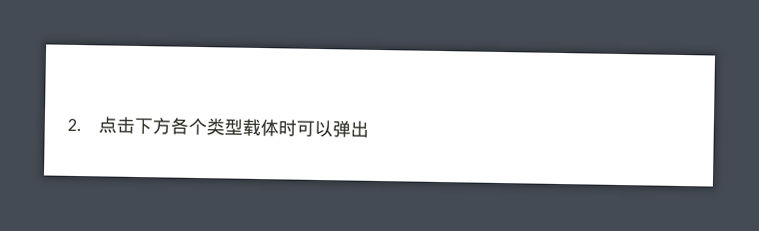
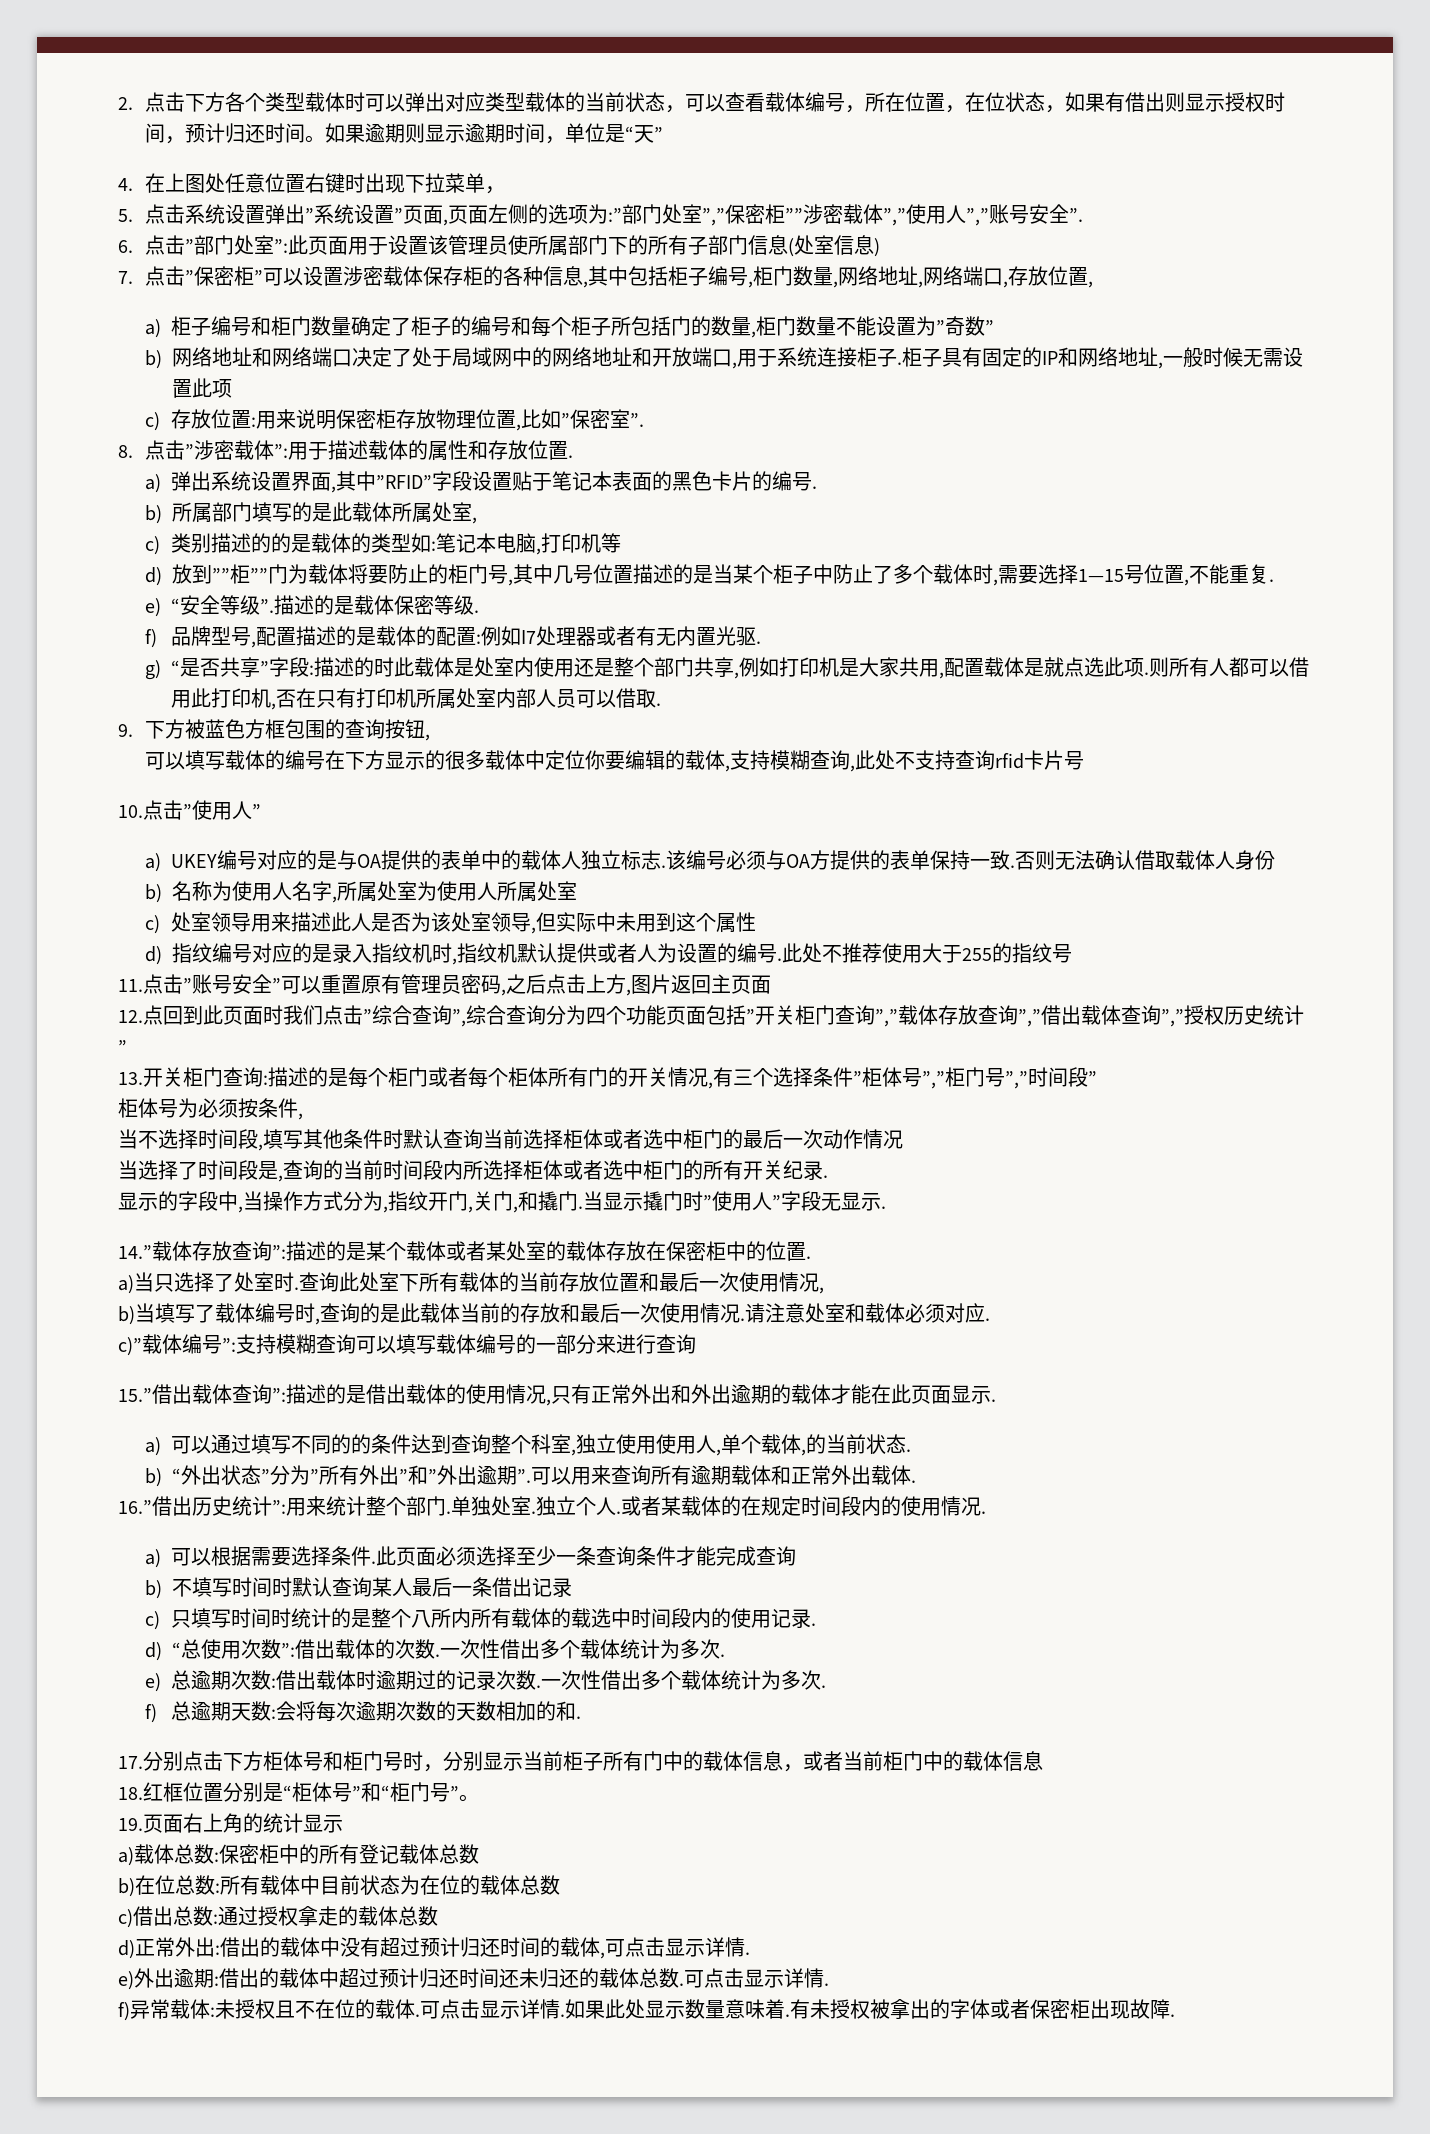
- 2.点击下方各个类型载体时可以弹出
+ 2.点击下方各个类型载体时可以弹出对应类型载体的当前状态，可以查看载体编号，所在位置，在位状态，如果有借出则显示授权时间，预计归还时间。如果逾期则显示逾期时间，单位是“天”
+ 4.在上图处任意位置右键时出现下拉菜单，
+ 5.点击系统设置弹出”系统设置”页面,页面左侧的选项为:”部门处室”,”保密柜””涉密载体”,”使用人”,”账号安全”.
+ 6.点击”部门处室”:此页面用于设置该管理员使所属部门下的所有子部门信息(处室信息)
+ 7.点击”保密柜”可以设置涉密载体保存柜的各种信息,其中包括柜子编号,柜门数量,网络地址,网络端口,存放位置,
+ a)柜子编号和柜门数量确定了柜子的编号和每个柜子所包括门的数量,柜门数量不能设置为”奇数”
+ b)网络地址和网络端口决定了处于局域网中的网络地址和开放端口,用于系统连接柜子.柜子具有固定的IP和网络地址,一般时候无需设置此项
+ c)存放位置:用来说明保密柜存放物理位置,比如”保密室”.
+ 8.点击”涉密载体”:用于描述载体的属性和存放位置.
+ a)弹出系统设置界面,其中”RFID”字段设置贴于笔记本表面的黑色卡片的编号.
+ b)所属部门填写的是此载体所属处室,
+ c)类别描述的的是载体的类型如:笔记本电脑,打印机等
+ d)放到””柜””门为载体将要防止的柜门号,其中几号位置描述的是当某个柜子中防止了多个载体时,需要选择1—15号位置,不能重复.
+ e) “安全等级”.描述的是载体保密等级.
+ f)品牌型号,配置描述的是载体的配置:例如I7处理器或者有无内置光驱.
+ g) “是否共享”字段:描述的时此载体是处室内使用还是整个部门共享,例如打印机是大家共用,配置载体是就点选此项.则所有人都可以借用此打印机,否在只有打印机所属处室内部人员可以借取.
+ 9.下方被蓝色方框包围的查询按钮,
+ 可以填写载体的编号在下方显示的很多载体中定位你要编辑的载体,支持模糊查询,此处不支持查询rfid卡片号
+ 10.点击”使用人”
+ a) UKEY编号对应的是与OA提供的表单中的载体人独立标志.该编号必须与OA方提供的表单保持一致.否则无法确认借取载体人身份
+ b)名称为使用人名字,所属处室为使用人所属处室
+ c)处室领导用来描述此人是否为该处室领导,但实际中未用到这个属性
+ d)指纹编号对应的是录入指纹机时,指纹机默认提供或者人为设置的编号.此处不推荐使用大于255的指纹号
+ 11.点击”账号安全”可以重置原有管理员密码,之后点击上方,图片返回主页面
+ 12.点回到此页面时我们点击”综合查询”,综合查询分为四个功能页面包括”开关柜门查询”,”载体存放查询”,”借出载体查询”,”授权历史统计”
+ 13.开关柜门查询:描述的是每个柜门或者每个柜体所有门的开关情况,有三个选择条件”柜体号”,”柜门号”,”时间段”
+ 柜体号为必须按条件,
+ 当不选择时间段,填写其他条件时默认查询当前选择柜体或者选中柜门的最后一次动作情况
+ 当选择了时间段是,查询的当前时间段内所选择柜体或者选中柜门的所有开关纪录.
+ 显示的字段中,当操作方式分为,指纹开门,关门,和撬门.当显示撬门时”使用人”字段无显示.
+ 14.”载体存放查询”:描述的是某个载体或者某处室的载体存放在保密柜中的位置.
+ a)当只选择了处室时.查询此处室下所有载体的当前存放位置和最后一次使用情况,
+ b)当填写了载体编号时,查询的是此载体当前的存放和最后一次使用情况.请注意处室和载体必须对应.
+ c)”载体编号”:支持模糊查询可以填写载体编号的一部分来进行查询
+ 15.”借出载体查询”:描述的是借出载体的使用情况,只有正常外出和外出逾期的载体才能在此页面显示.
+ a)可以通过填写不同的的条件达到查询整个科室,独立使用使用人,单个载体,的当前状态.
+ b) “外出状态”分为”所有外出”和”外出逾期”.可以用来查询所有逾期载体和正常外出载体.
+ 16.”借出历史统计”:用来统计整个部门.单独处室.独立个人.或者某载体的在规定时间段内的使用情况.
+ a)可以根据需要选择条件.此页面必须选择至少一条查询条件才能完成查询
+ b)不填写时间时默认查询某人最后一条借出记录
+ c)只填写时间时统计的是整个八所内所有载体的载选中时间段内的使用记录.
+ d) “总使用次数”:借出载体的次数.一次性借出多个载体统计为多次.
+ e)总逾期次数:借出载体时逾期过的记录次数.一次性借出多个载体统计为多次.
+ f)总逾期天数:会将每次逾期次数的天数相加的和.
+ 17.分别点击下方柜体号和柜门号时，分别显示当前柜子所有门中的载体信息，或者当前柜门中的载体信息
+ 18.红框位置分别是“柜体号”和“柜门号”。
+ 19.页面右上角的统计显示
+ a)载体总数:保密柜中的所有登记载体总数
+ b)在位总数:所有载体中目前状态为在位的载体总数
+ c)借出总数:通过授权拿走的载体总数
+ d)正常外出:借出的载体中没有超过预计归还时间的载体,可点击显示详情.
+ e)外出逾期:借出的载体中超过预计归还时间还未归还的载体总数.可点击显示详情.
+ f)异常载体:未授权且不在位的载体.可点击显示详情.如果此处显示数量意味着.有未授权被拿出的字体或者保密柜出现故障.

